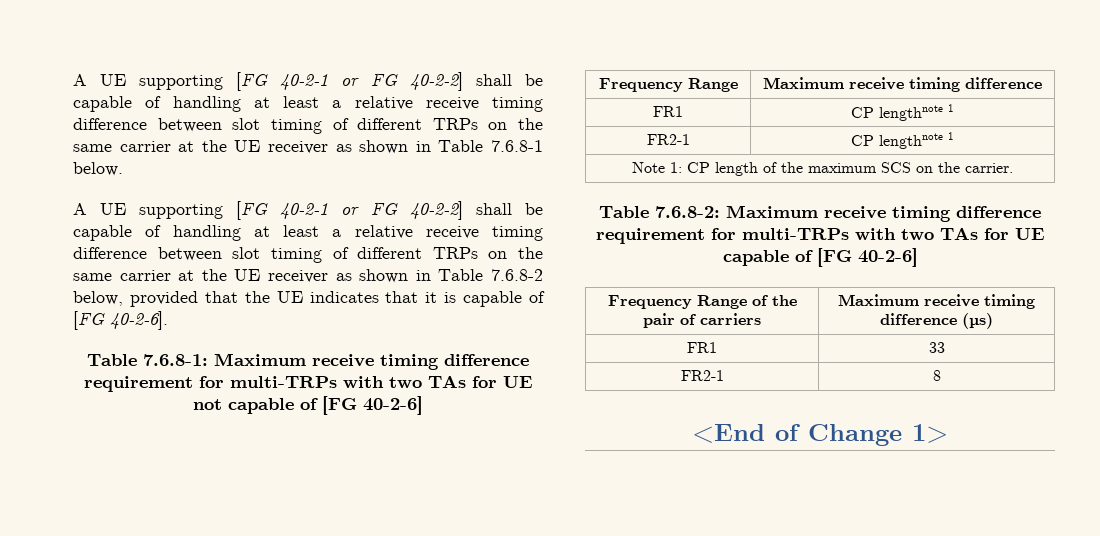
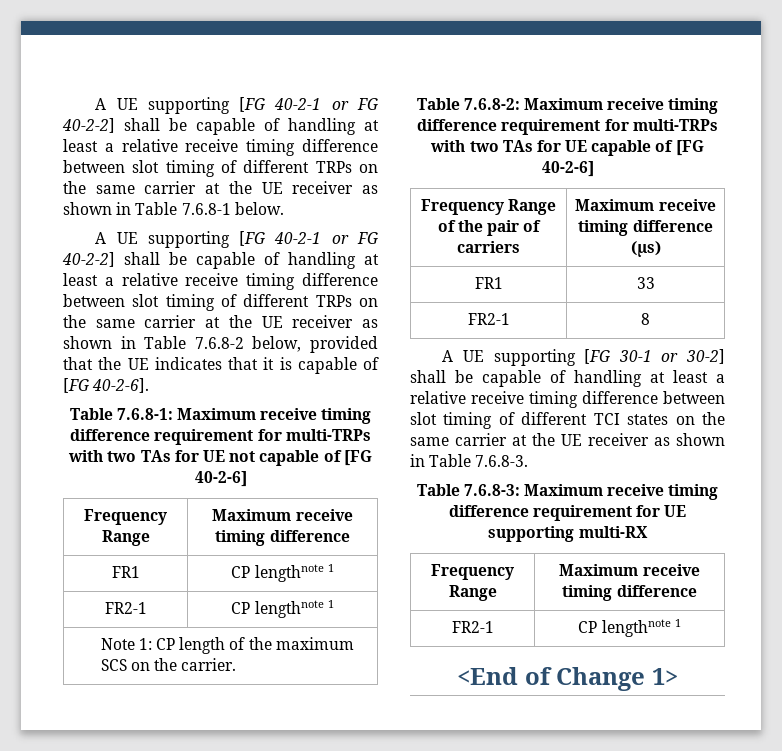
+ A UE supporting [FG 30-1 or 30-2] shall be capable of handling at least a relative receive timing difference between slot timing of different TCI states on the same carrier at the UE receiver as shown in Table 7.6.8-3.
+ Table 7.6.8-3: Maximum receive timing difference requirement for UE supporting multi-RX
+ Frequency Range | Maximum receive timing difference
+ FR2-1 | CP lengthnote 1

